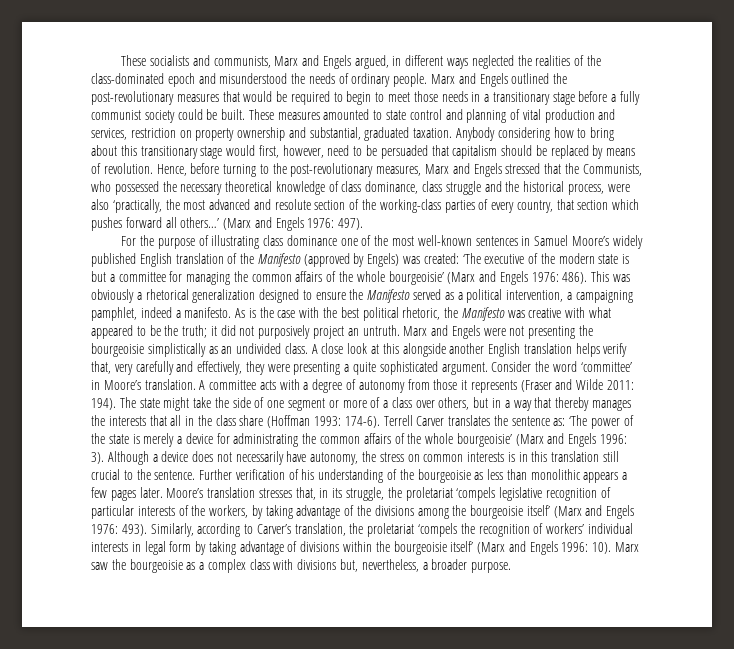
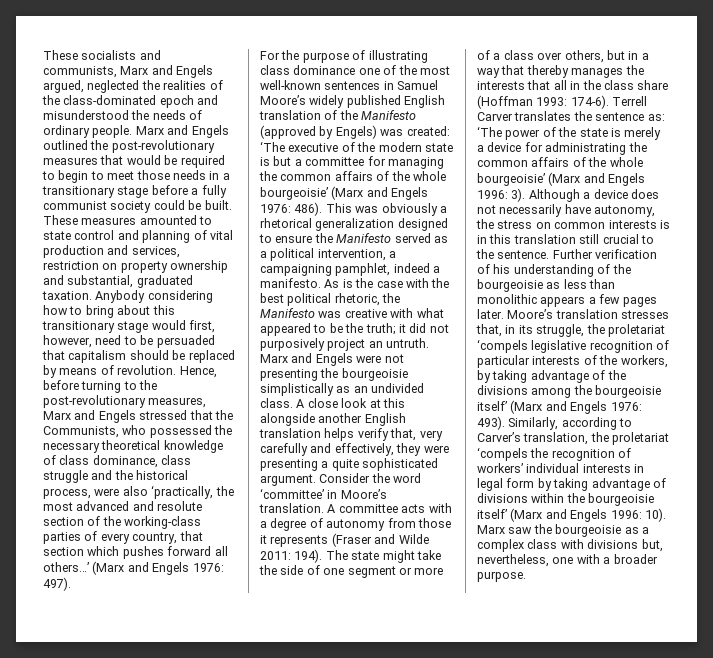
- These socialists and communists, Marx and Engels argued, in different ways neglected the realities of the class-dominated epoch and misunderstood the needs of ordinary people.
+ These socialists and communists, Marx and Engels argued, neglected the realities of the class-dominated epoch and misunderstood the needs of ordinary people.
- Marx saw the bourgeoisie as a complex class with divisions but, nevertheless, a broader purpose.
+ Marx saw the bourgeoisie as a complex class with divisions but, nevertheless, one with a broader purpose.

